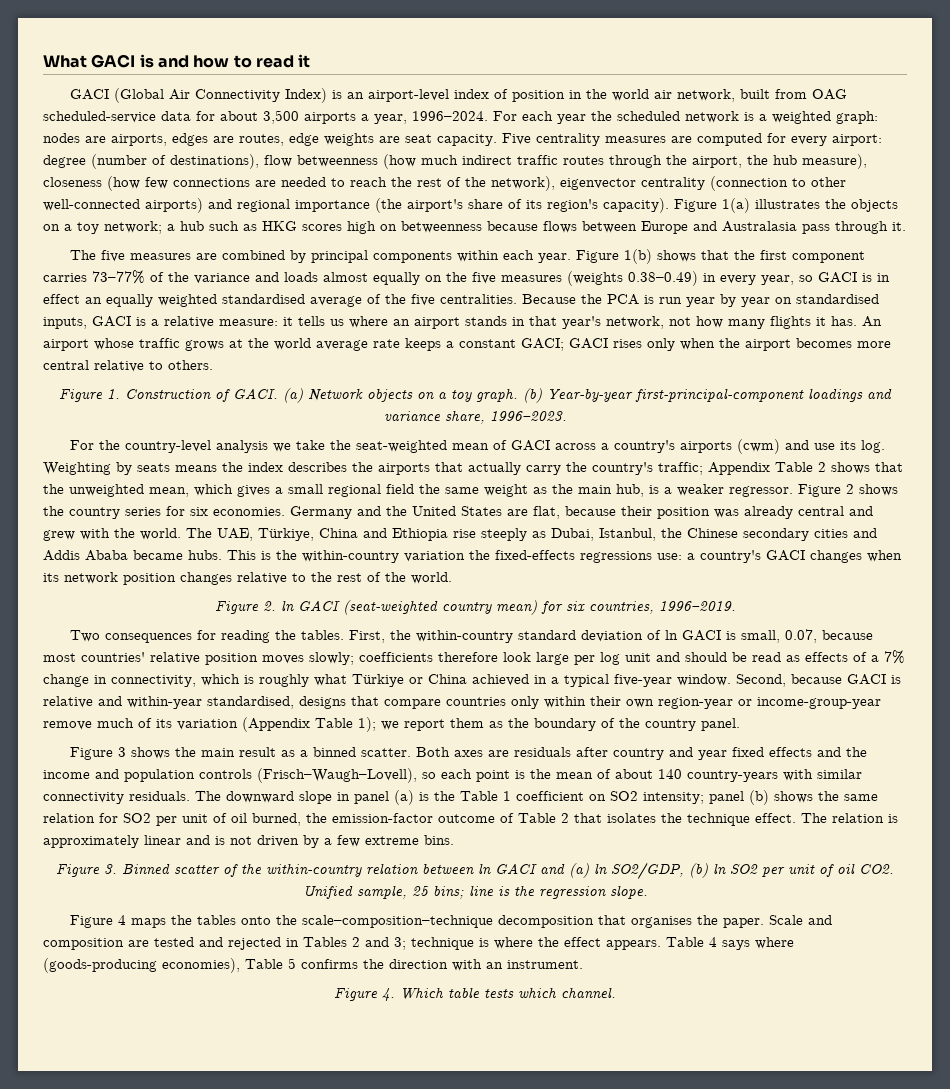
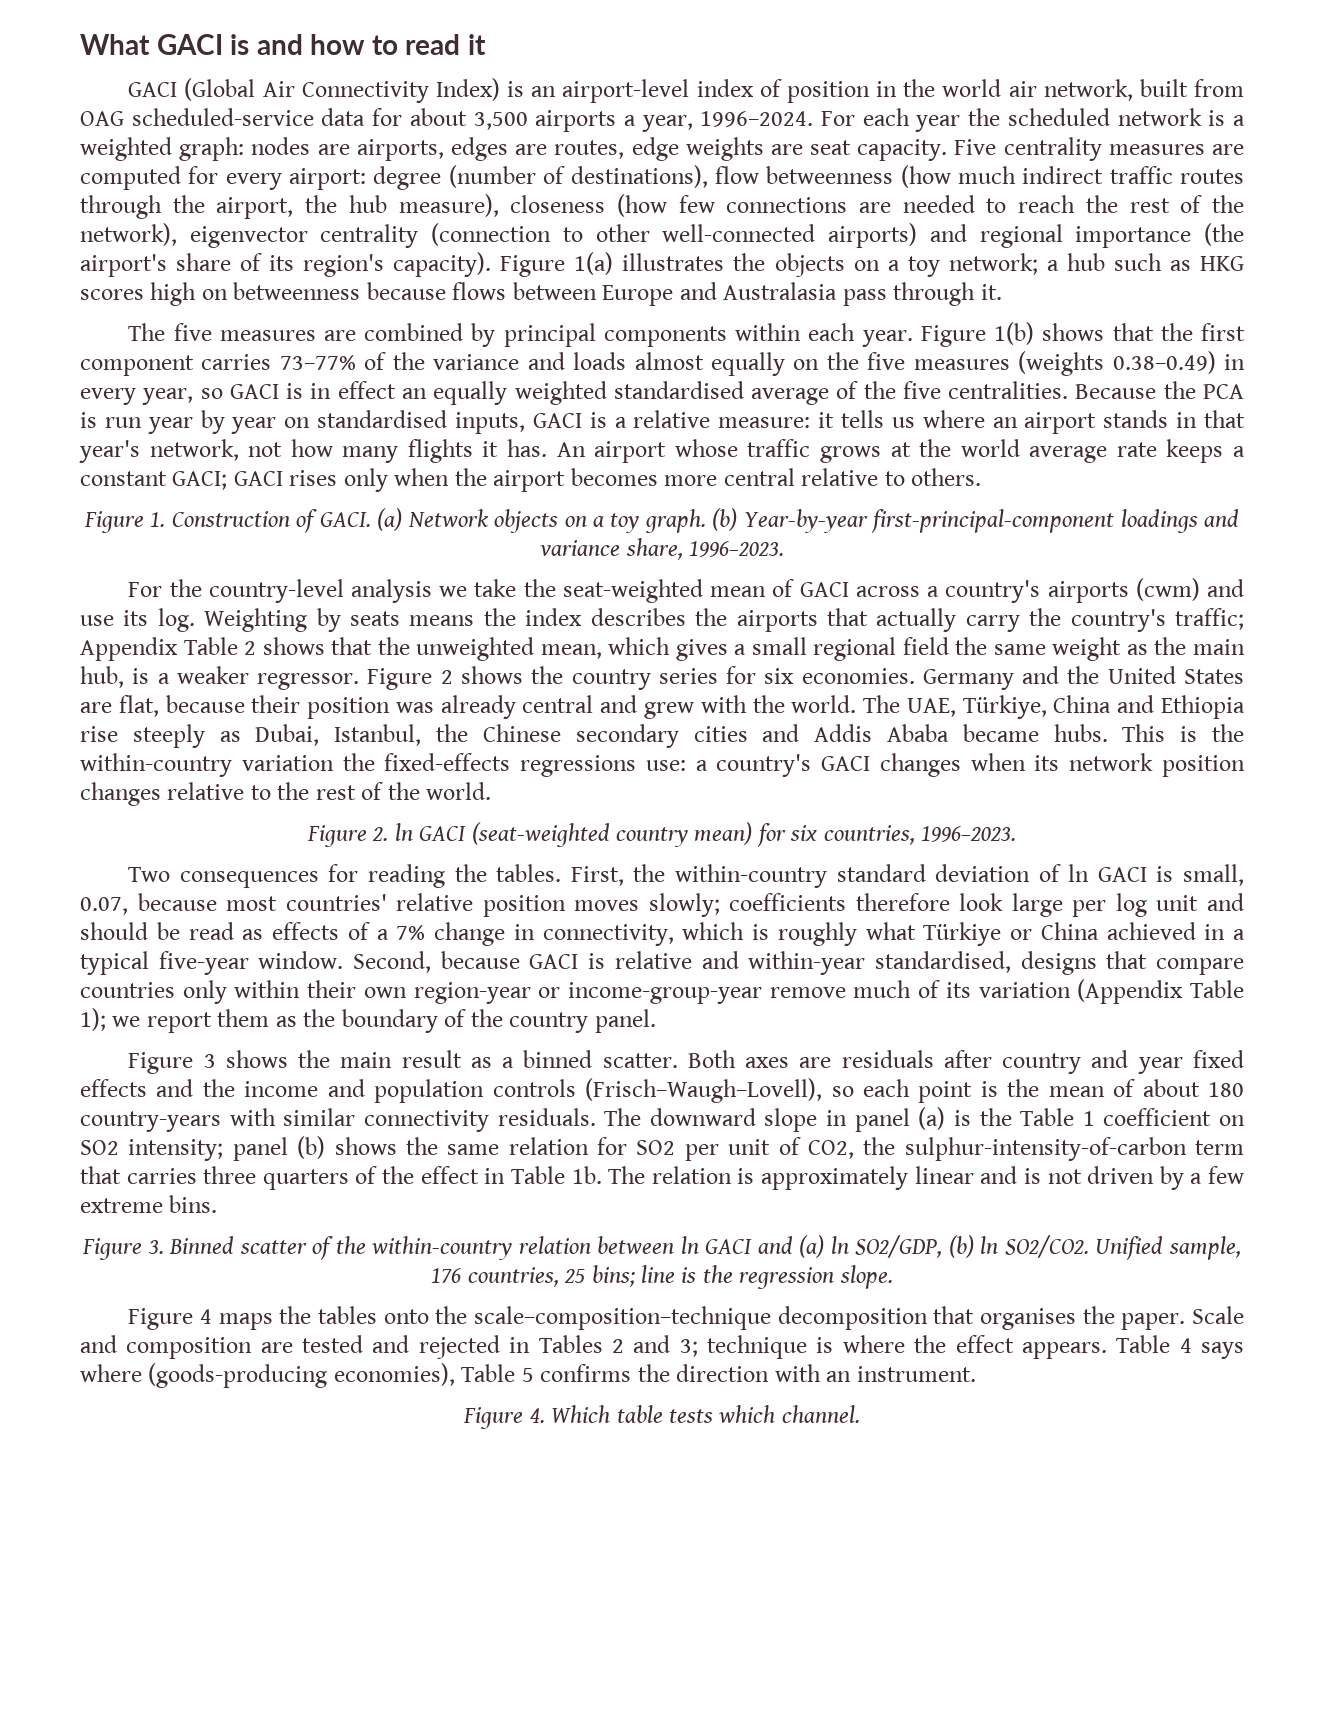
- Figure 2. ln GACI (seat-weighted country mean) for six countries, 1996–2019.
+ Figure 2. ln GACI (seat-weighted country mean) for six countries, 1996–2023.
- Both axes are residuals after country and year fixed effects and the income and population controls (Frisch–Waugh–Lovell), so each point is the mean of about 140 country-years with similar connectivity residuals.
+ Both axes are residuals after country and year fixed effects and the income and population controls (Frisch–Waugh–Lovell), so each point is the mean of about 180 country-years with similar connectivity residuals.
- The downward slope in panel (a) is the Table 1 coefficient on SO2 intensity; panel (b) shows the same relation for SO2 per unit of oil burned, the emission-factor outcome of Table 2 that isolates the technique effect.
+ The downward slope in panel (a) is the Table 1 coefficient on SO2 intensity; panel (b) shows the same relation for SO2 per unit of CO2, the sulphur-intensity-of-carbon term that carries three quarters of the effect in Table 1b.
- Figure 3. Binned scatter of the within-country relation between ln GACI and (a) ln SO2/GDP, (b) ln SO2 per unit of oil CO2. Unified sample, 25 bins; line is the regression slope.
+ Figure 3. Binned scatter of the within-country relation between ln GACI and (a) ln SO2/GDP, (b) ln SO2/CO2. Unified sample, 176 countries, 25 bins; line is the regression slope.

